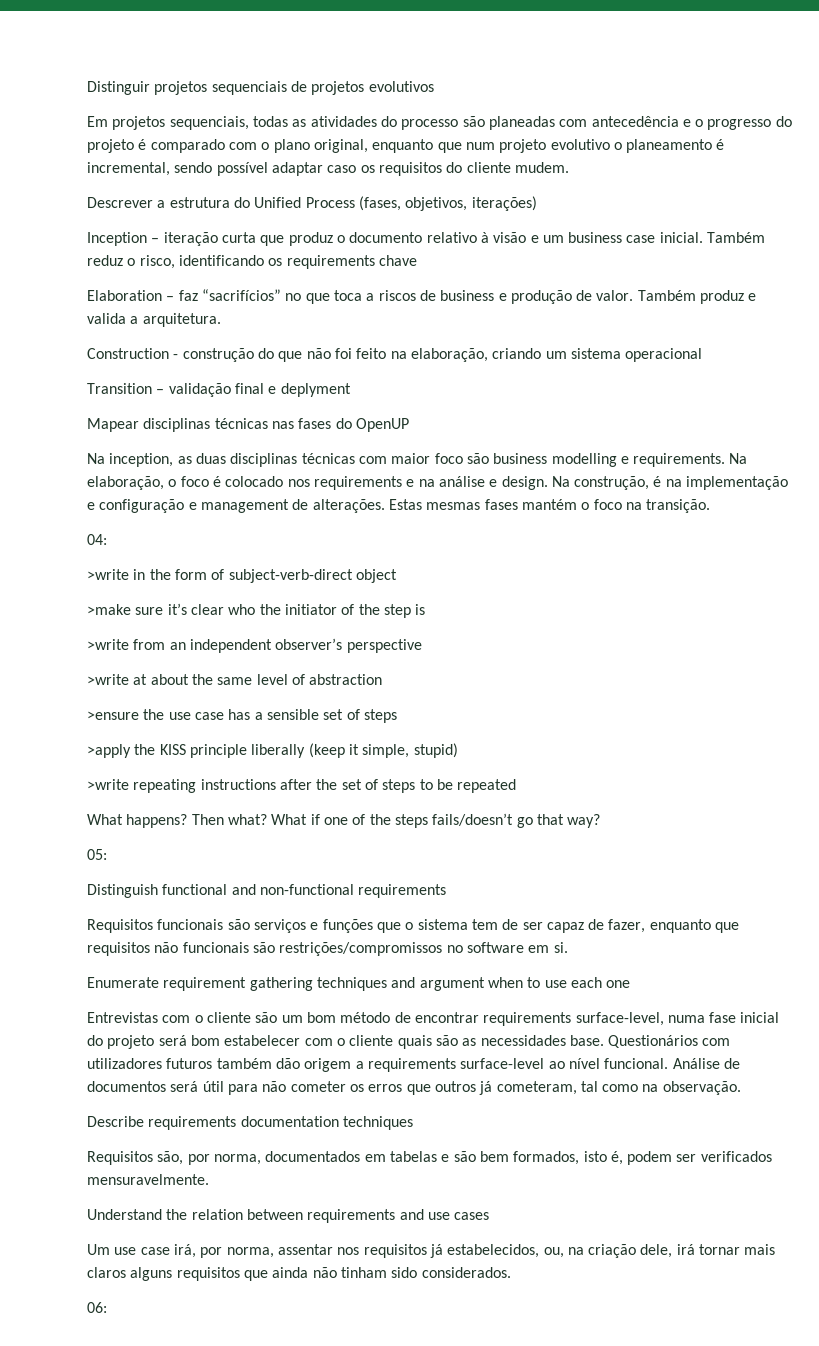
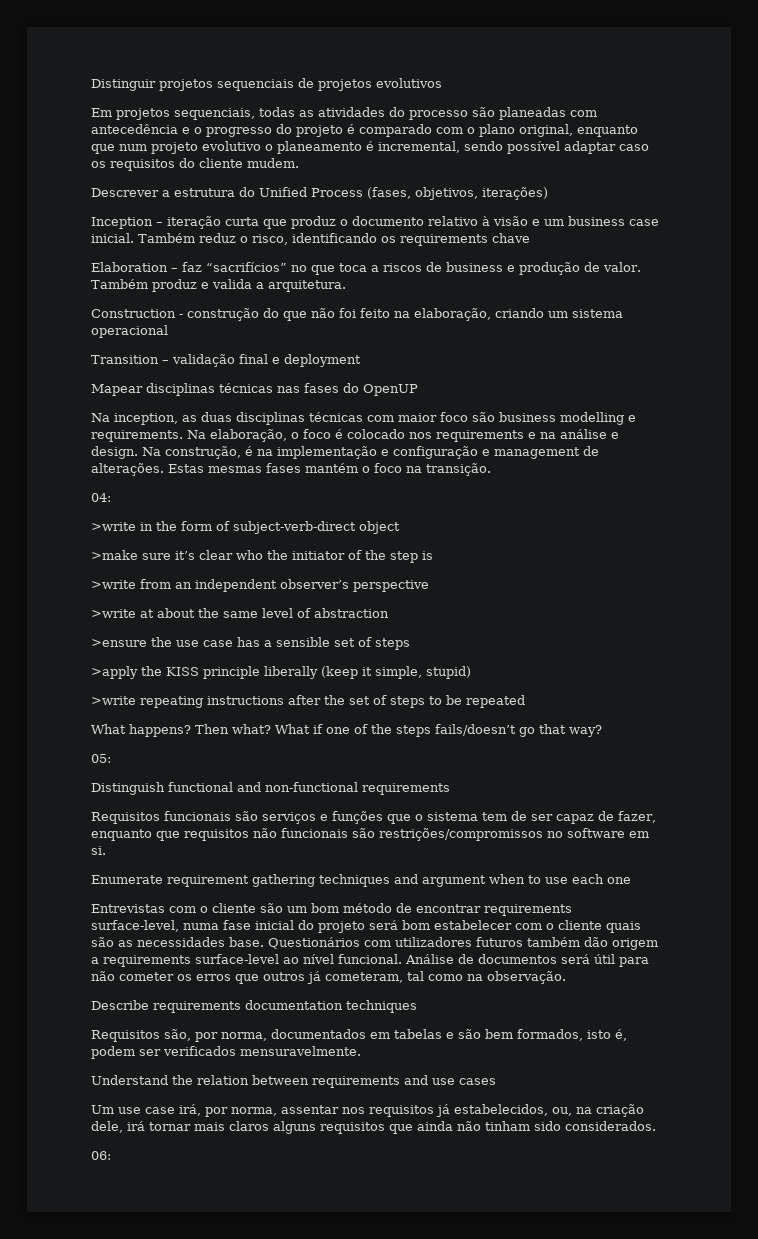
- Transition – validação final e deplyment
+ Transition – validação final e deployment

